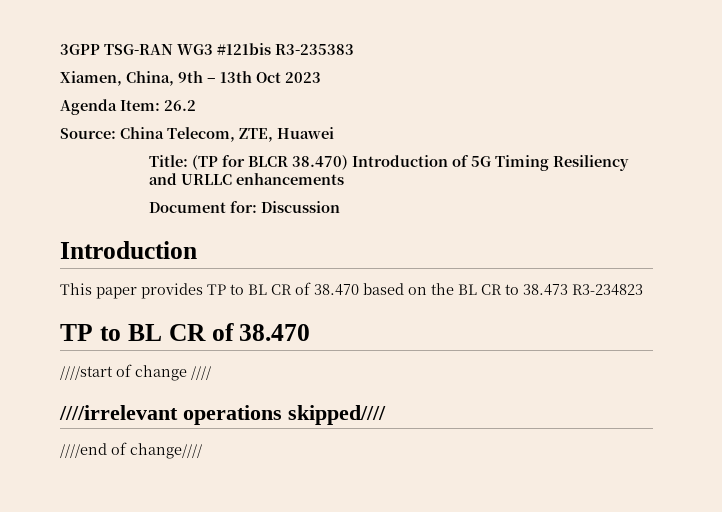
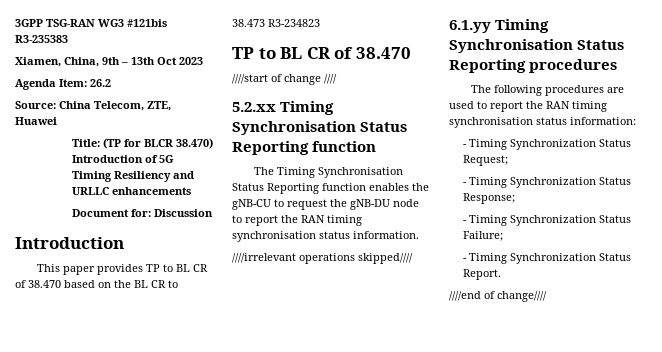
+ 5.2.xx Timing Synchronisation Status Reporting function
+ The Timing Synchronisation Status Reporting function enables the gNB-CU to request the gNB-DU node to report the RAN timing synchronisation status information.
  ////irrelevant operations skipped////
+ 6.1.yy Timing Synchronisation Status Reporting procedures
+ The following procedures are used to report the RAN timing synchronisation status information:
+ - Timing Synchronization Status Request;
+ - Timing Synchronization Status Response;
+ - Timing Synchronization Status Failure;
+ - Timing Synchronization Status Report.

